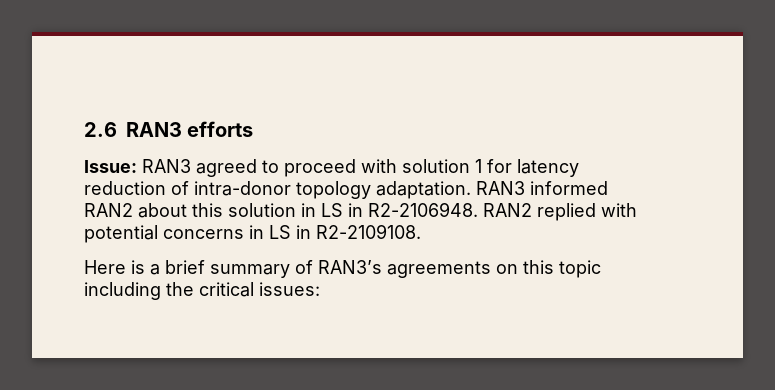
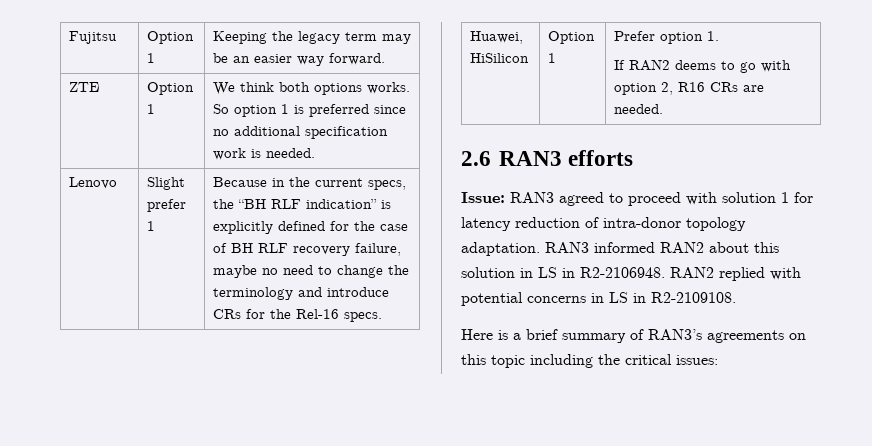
+ Fujitsu | Option 1 | Keeping the legacy term may be an easier way forward.
+ ZTE | Option 1 | We think both options works. So option 1 is preferred since no additional specification work is needed.
+ Lenovo | Slight prefer 1 | Because in the current specs, the “BH RLF indication” is explicitly defined for the case of BH RLF recovery failure, maybe no need to change the terminology and introduce CRs for the Rel-16 specs.
+ Huawei, HiSilicon | Option 1 | Prefer option 1.
+ If RAN2 deems to go with option 2, R16 CRs are needed.

